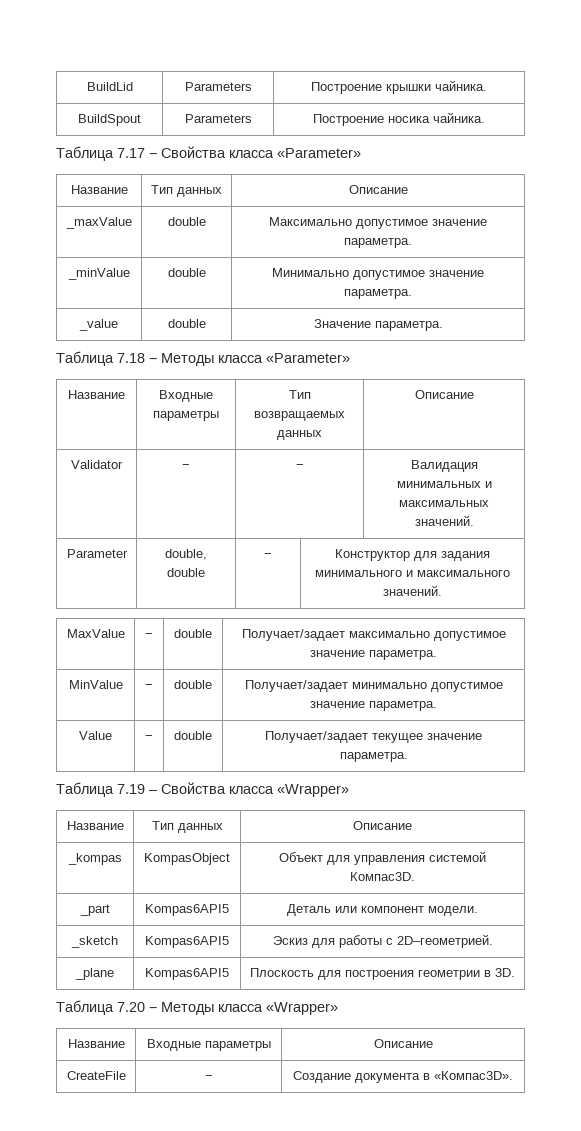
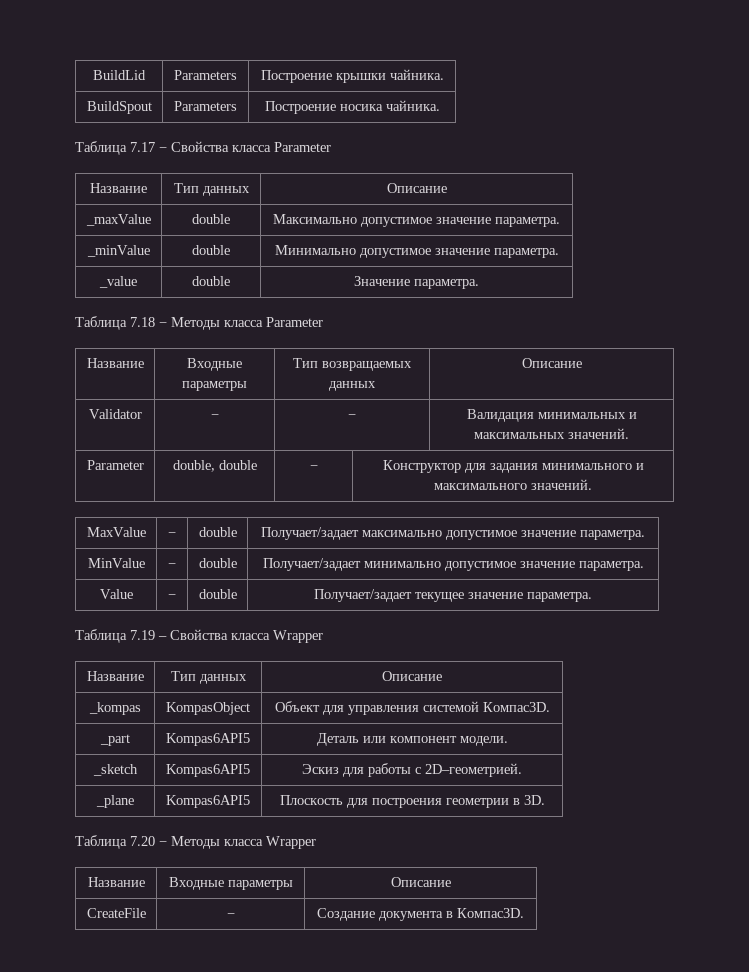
- Таблица 7.17 − Свойства класса «Parameter»
+ Таблица 7.17 − Свойства класса Parameter
- Таблица 7.18 − Методы класса «Parameter»
+ Таблица 7.18 − Методы класса Parameter
- Таблица 7.19 – Свойства класса «Wrapper»
+ Таблица 7.19 – Свойства класса Wrapper
- Таблица 7.20 − Методы класса «Wrapper»
+ Таблица 7.20 − Методы класса Wrapper
- CreateFile | − | Создание документа в «Компас3D».
+ CreateFile | − | Создание документа в Компас3D.

